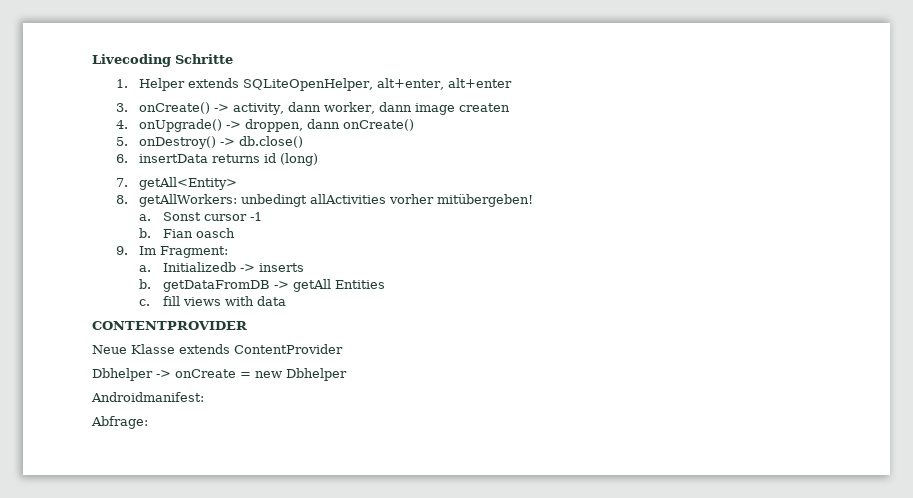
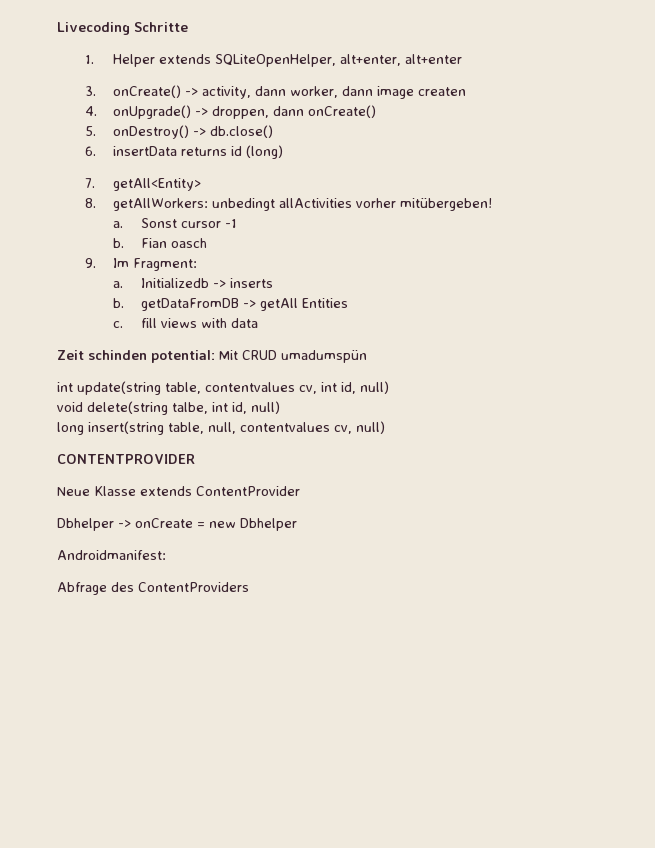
+ Zeit schinden potential: Mit CRUD umadumspün
+ int update(string table, contentvalues cv, int id, null)
+ void delete(string talbe, int id, null)
+ long insert(string table, null, contentvalues cv, null)
- Abfrage:
+ Abfrage des ContentProviders

